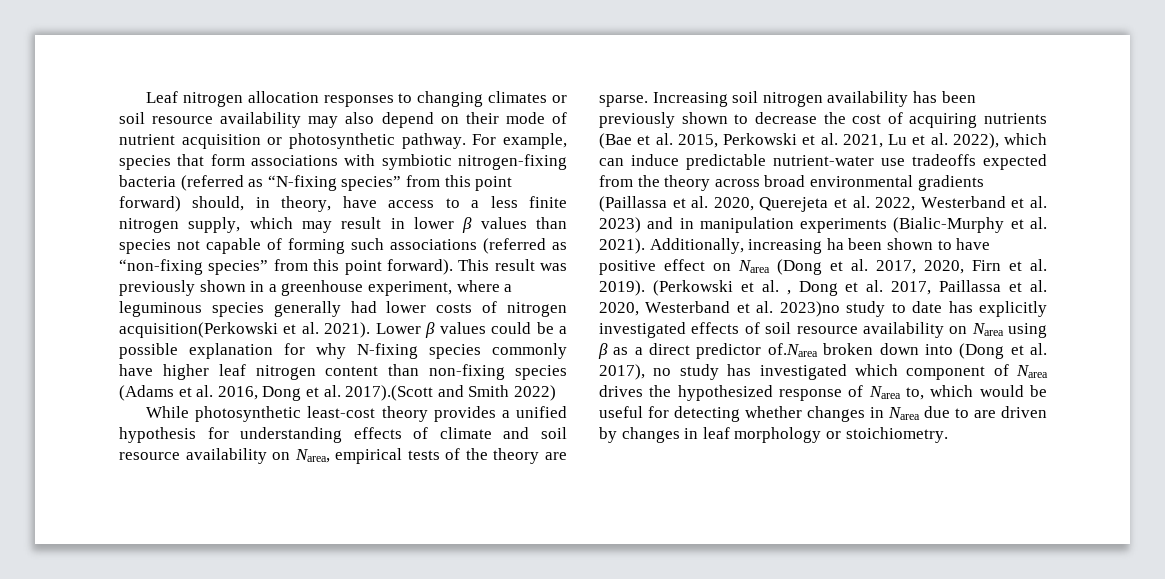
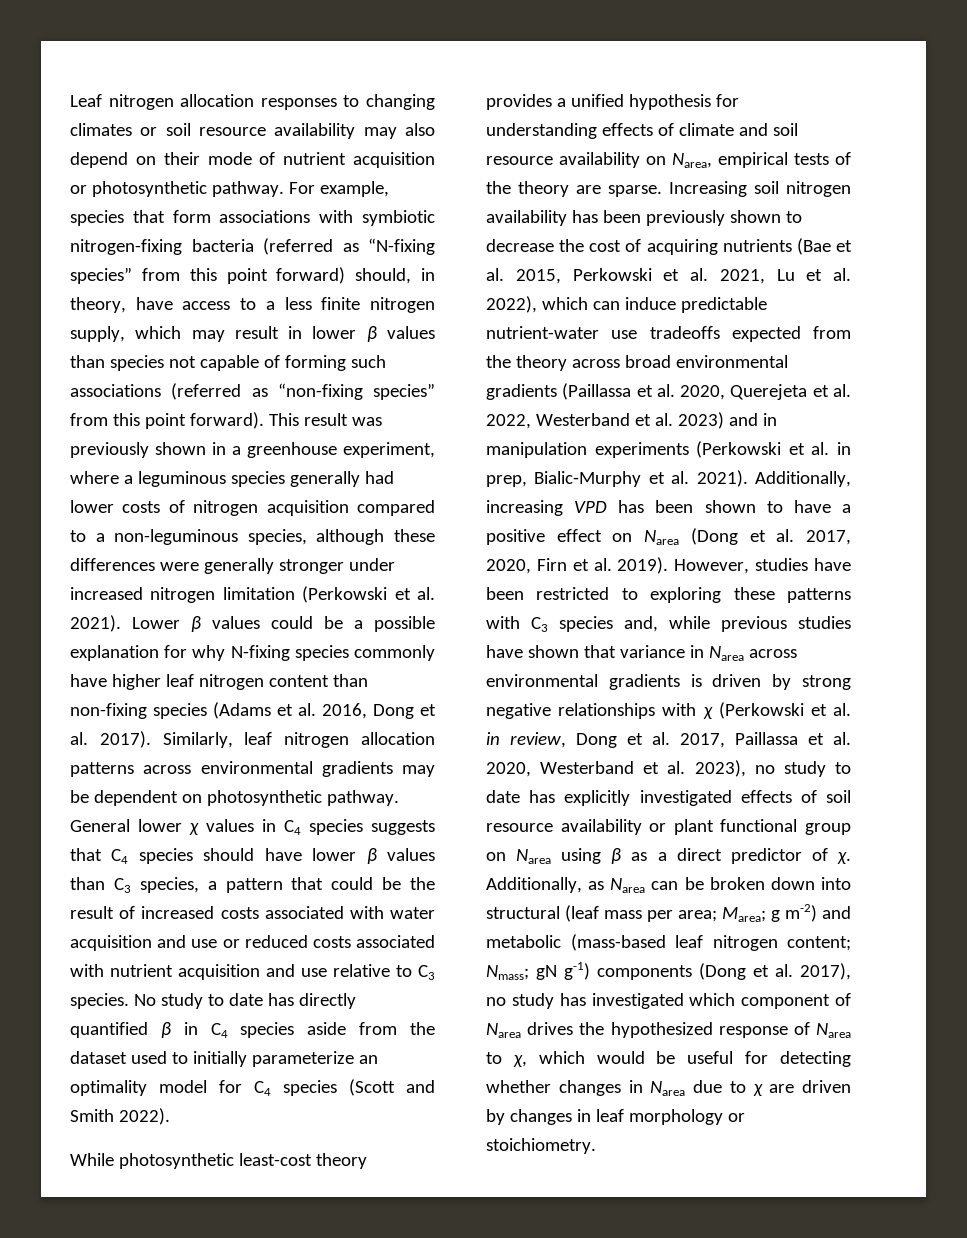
- This result was previously shown in a greenhouse experiment, where a leguminous species generally had lower costs of nitrogen acquisition(Perkowski et al. 2021).
+ This result was previously shown in a greenhouse experiment, where a leguminous species generally had lower costs of nitrogen acquisition compared to a non-leguminous species, although these differences were generally stronger under increased nitrogen limitation (Perkowski et al. 2021).
- Lower β values could be a possible explanation for why N-fixing species commonly have higher leaf nitrogen content than non-fixing species (Adams et al. 2016, Dong et al. 2017).(Scott and Smith 2022)
+ Lower β values could be a possible explanation for why N-fixing species commonly have higher leaf nitrogen content than non-fixing species (Adams et al. 2016, Dong et al. 2017). Similarly, leaf nitrogen allocation patterns across environmental gradients may be dependent on photosynthetic pathway. General lower χ values in C4 species suggests that C4 species should have lower β values than C3 species, a pattern that could be the result of increased costs associated with water acquisition and use or reduced costs associated with nutrient acquisition and use relative to C3 species. No study to date has directly quantified β in C4 species aside from the dataset used to initially parameterize an optimality model for C4 species (Scott and Smith 2022).
- Increasing soil nitrogen availability has been previously shown to decrease the cost of acquiring nutrients (Bae et al. 2015, Perkowski et al. 2021, Lu et al. 2022), which can induce predictable nutrient-water use tradeoffs expected from the theory across broad environmental gradients (Paillassa et al. 2020, Querejeta et al. 2022, Westerband et al. 2023) and in manipulation experiments (Bialic‐Murphy et al. 2021).
+ Increasing soil nitrogen availability has been previously shown to decrease the cost of acquiring nutrients (Bae et al. 2015, Perkowski et al. 2021, Lu et al. 2022), which can induce predictable nutrient-water use tradeoffs expected from the theory across broad environmental gradients (Paillassa et al. 2020, Querejeta et al. 2022, Westerband et al. 2023) and in manipulation experiments (Perkowski et al. in prep, Bialic‐Murphy et al. 2021).
- Additionally, increasing ha been shown to have positive effect on Narea (Dong et al. 2017, 2020, Firn et al. 2019).
+ Additionally, increasing VPD has been shown to have a positive effect on Narea (Dong et al. 2017, 2020, Firn et al. 2019).
- (Perkowski et al. , Dong et al. 2017, Paillassa et al. 2020, Westerband et al. 2023)no study to date has explicitly investigated effects of soil resource availability on Narea using β as a direct predictor of.Narea broken down into (Dong et al. 2017), no study has investigated which component of Narea drives the hypothesized response of Narea to, which would be useful for detecting whether changes in Narea due to are driven by changes in leaf morphology or stoichiometry.
+ However, studies have been restricted to exploring these patterns with C3 species and, while previous studies have shown that variance in Narea across environmental gradients is driven by strong negative relationships with χ (Perkowski et al. in review, Dong et al. 2017, Paillassa et al. 2020, Westerband et al. 2023), no study to date has explicitly investigated effects of soil resource availability or plant functional group on Narea using β as a direct predictor of χ. Additionally, as Narea can be broken down into structural (leaf mass per area; Marea; g m-2) and metabolic (mass-based leaf nitrogen content; Nmass; gN g-1) components (Dong et al. 2017), no study has investigated which component of Narea drives the hypothesized response of Narea to χ, which would be useful for detecting whether changes in Narea due to χ are driven by changes in leaf morphology or stoichiometry.

